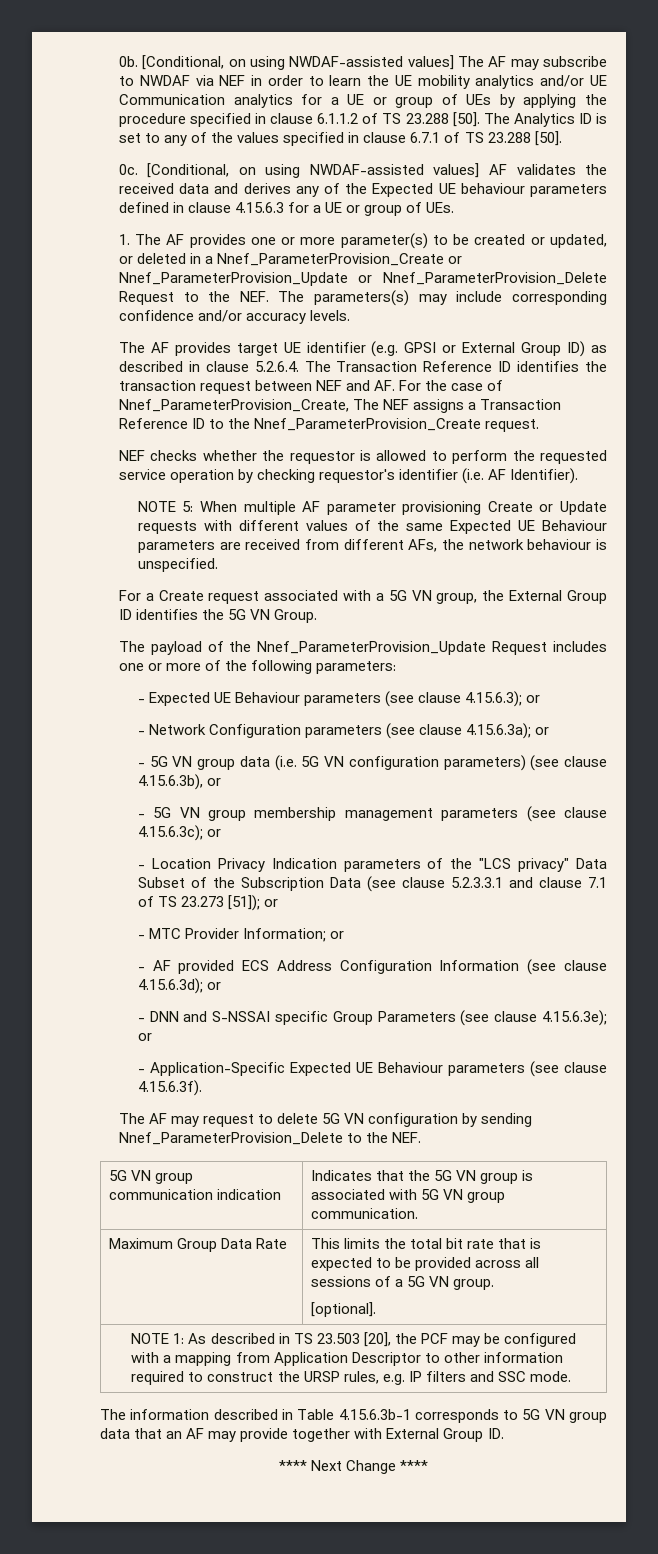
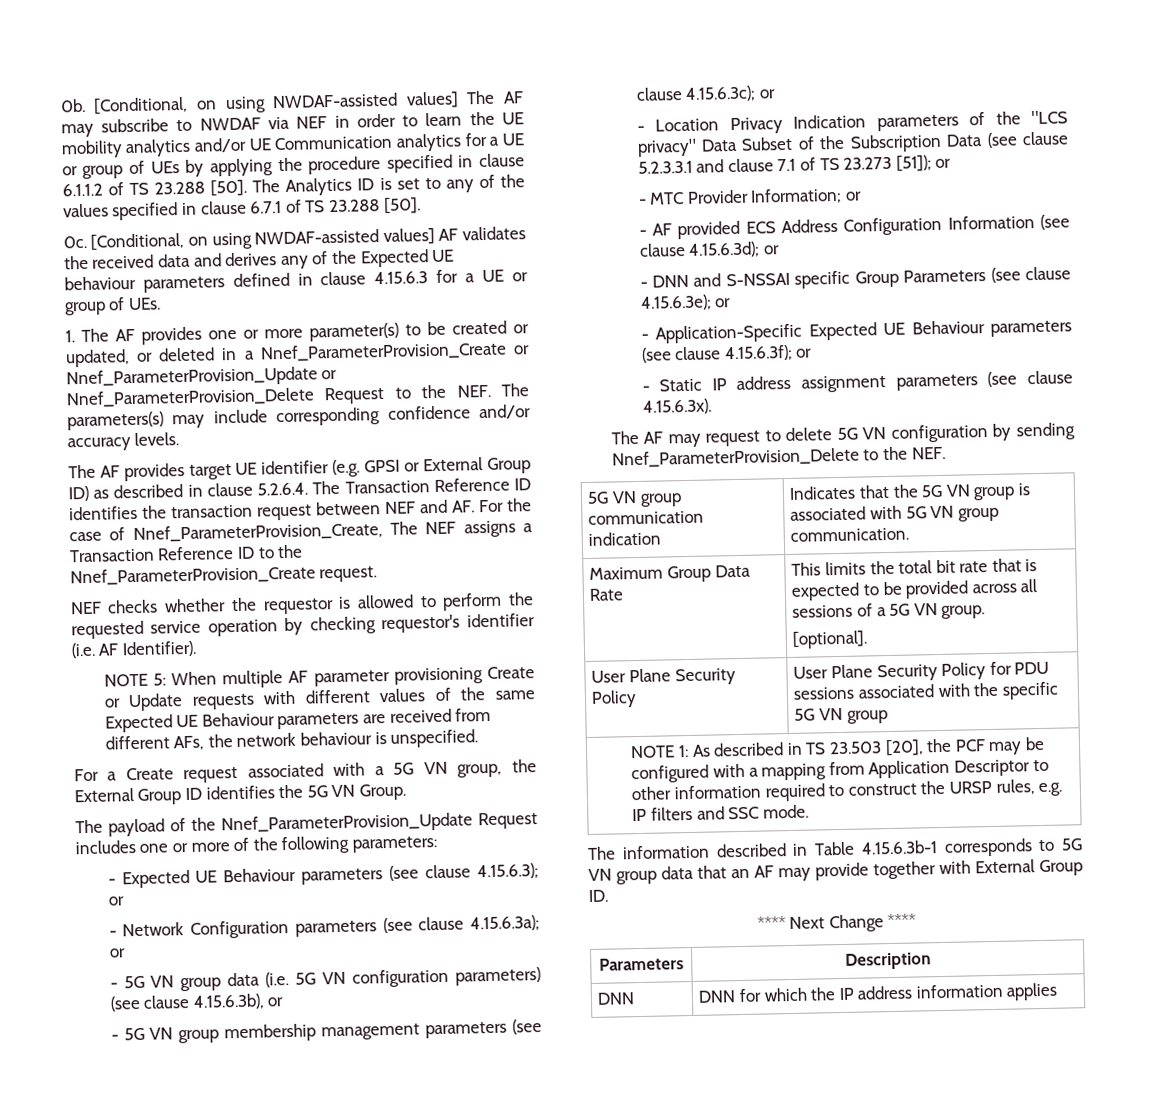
- - Application-Specific Expected UE Behaviour parameters (see clause 4.15.6.3f).
+ - Application-Specific Expected UE Behaviour parameters (see clause 4.15.6.3f); or
+ - Static IP address assignment parameters (see clause 4.15.6.3x).
+ User Plane Security Policy | User Plane Security Policy for PDU sessions associated with the specific 5G VN group
+ Parameters | Description
+ DNN | DNN for which the IP address information applies

